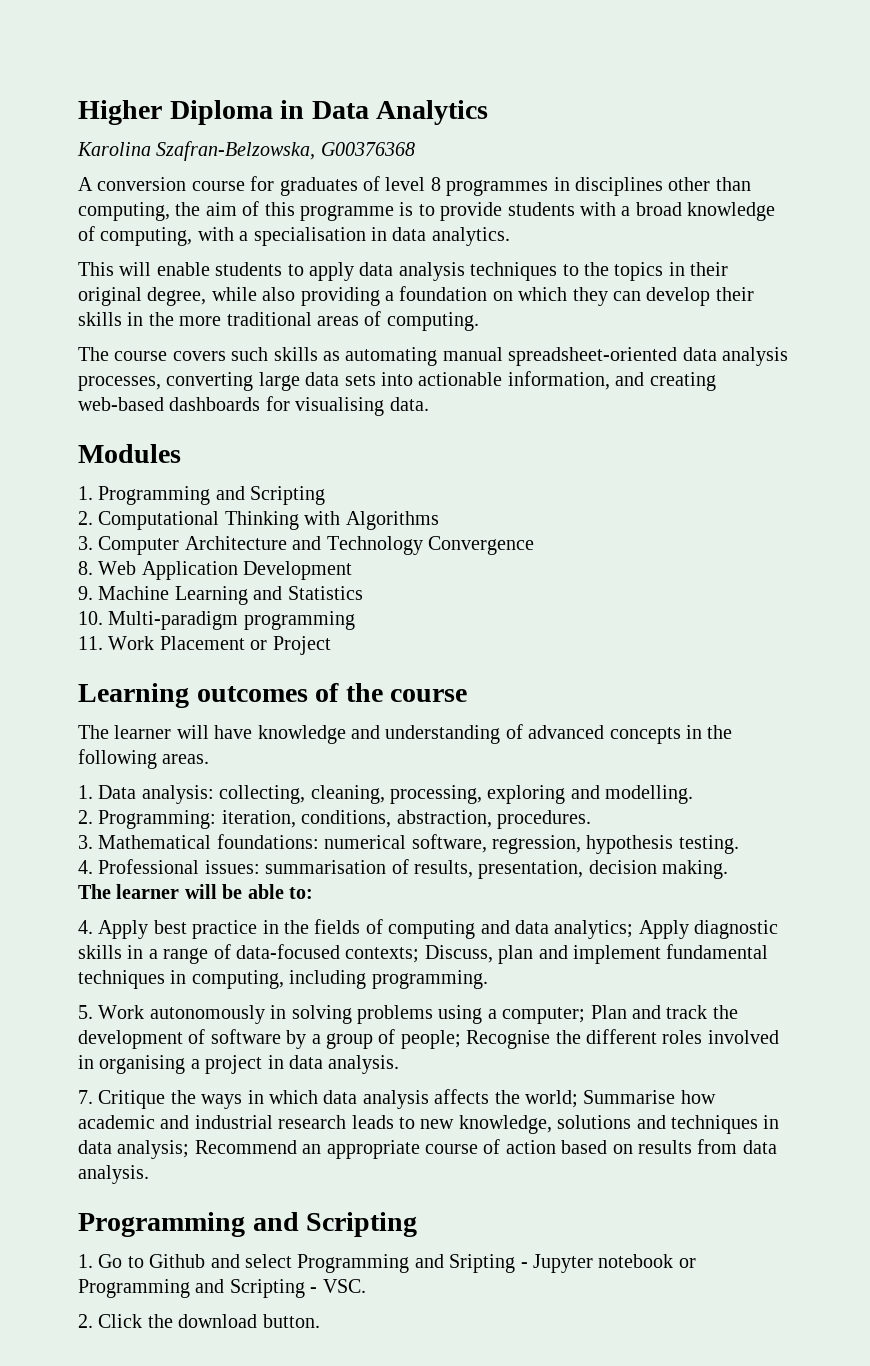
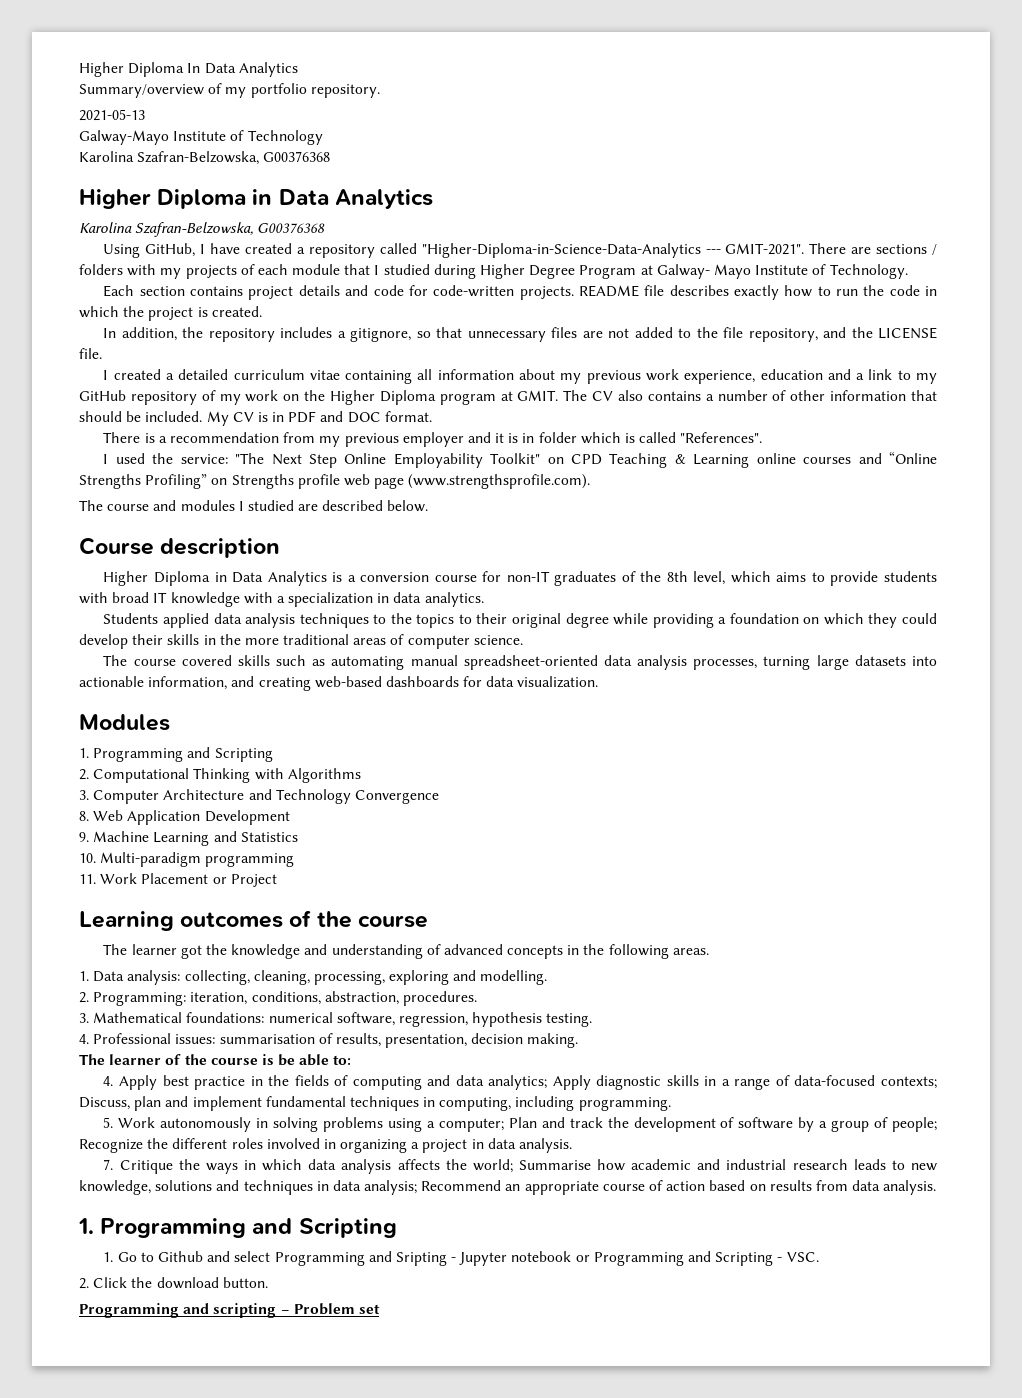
+ Higher Diploma In Data Analytics
+ Summary/overview of my portfolio repository.
+ 2021-05-13
+ Galway-Mayo Institute of Technology
+ Karolina Szafran-Belzowska, G00376368
- A conversion course for graduates of level 8 programmes in disciplines other than computing, the aim of this programme is to provide students with a broad knowledge of computing, with a specialisation in data analytics.
+ Using GitHub, I have created a repository called "Higher-Diploma-in-Science-Data-Analytics --- GMIT-2021". There are sections / folders with my projects of each module that I studied during Higher Degree Program at Galway- Mayo Institute of Technology.
+ Each section contains project details and code for code-written projects. README file describes exactly how to run the code in which the project is created.
+ In addition, the repository includes a gitignore, so that unnecessary files are not added to the file repository, and the LICENSE file.
+ I created a detailed curriculum vitae containing all information about my previous work experience, education and a link to my GitHub repository of my work on the Higher Diploma program at GMIT. The CV also contains a number of other information that should be included. My CV is in PDF and DOC format.
+ There is a recommendation from my previous employer and it is in folder which is called "References".
+ I used the service: "The Next Step Online Employability Toolkit" on CPD Teaching & Learning online courses and “Online Strengths Profiling” on Strengths profile web page (www.strengthsprofile.com).
+ The course and modules I studied are described below.
+ Course description
+ Higher Diploma in Data Analytics is a conversion course for non-IT graduates of the 8th level, which aims to provide students with broad IT knowledge with a specialization in data analytics.
- This will enable students to apply data analysis techniques to the topics in their original degree, while also providing a foundation on which they can develop their skills in the more traditional areas of computing.
- The course covers such skills as automating manual spreadsheet-oriented data analysis processes, converting large data sets into actionable information, and creating web-based dashboards for visualising data.
+ Students applied data analysis techniques to the topics to their original degree while providing a foundation on which they could develop their skills in the more traditional areas of computer science.
+ The course covered skills such as automating manual spreadsheet-oriented data analysis processes, turning large datasets into actionable information, and creating web-based dashboards for data visualization.
- The learner will have knowledge and understanding of advanced concepts in the following areas.
+ The learner got the knowledge and understanding of advanced concepts in the following areas.
- The learner will be able to:
+ The learner of the course is be able to:
- 5. Work autonomously in solving problems using a computer; Plan and track the development of software by a group of people; Recognise the different roles involved in organising a project in data analysis.
+ 5. Work autonomously in solving problems using a computer; Plan and track the development of software by a group of people; Recognize the different roles involved in organizing a project in data analysis.
  7. Critique the ways in which data analysis affects the world; Summarise how academic and industrial research leads to new knowledge, solutions and techniques in data analysis; Recommend an appropriate course of action based on results from data analysis.
- Programming and Scripting
+ 1. Programming and Scripting
+ Programming and scripting – Problem set

